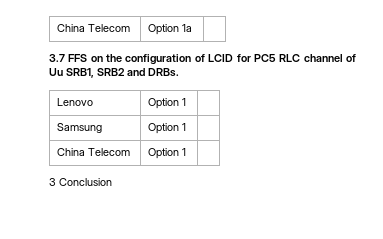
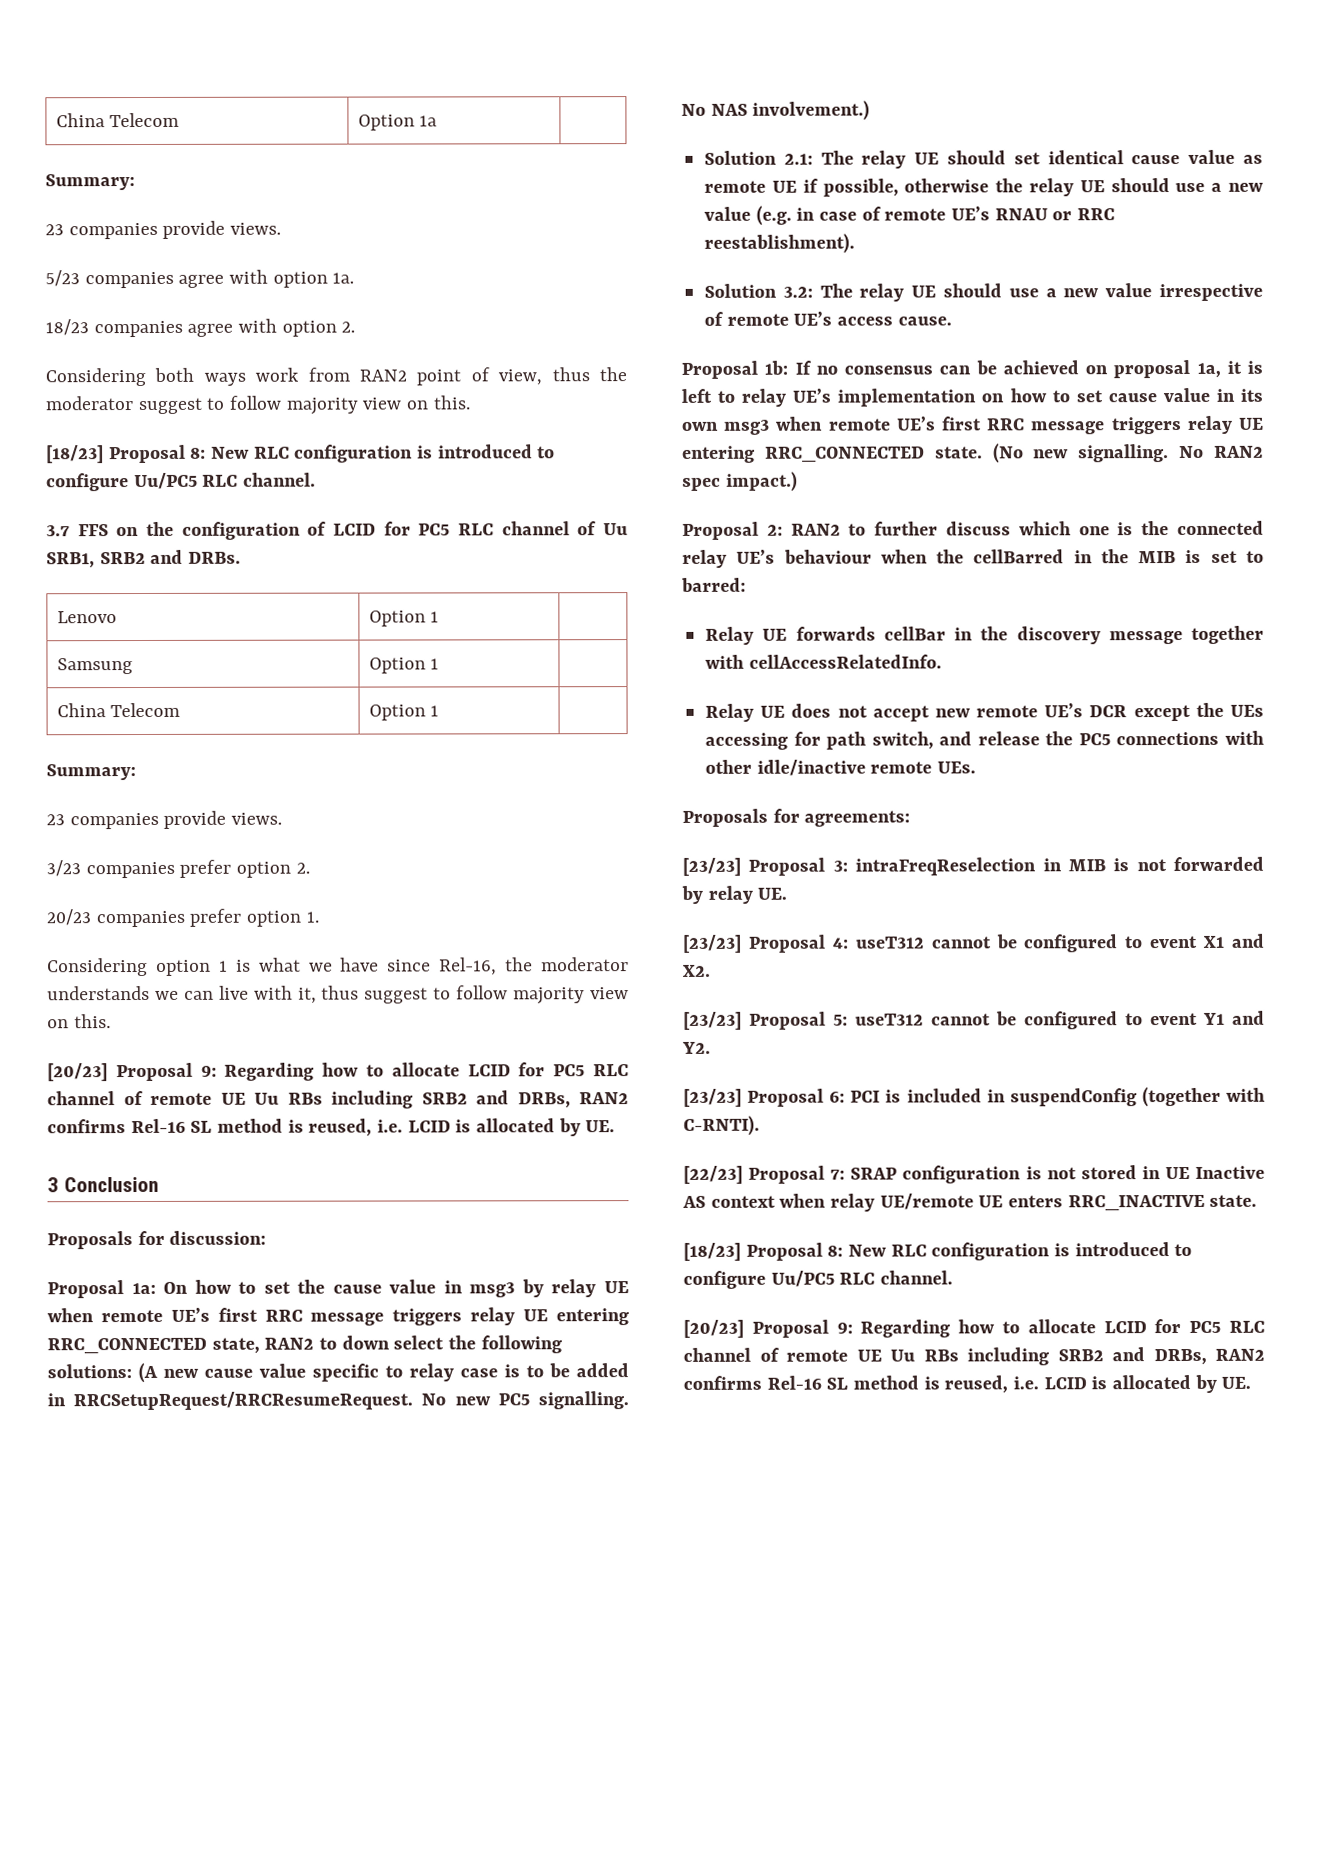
  China Telecom | Option 1a |
+ Summary:
+ 23 companies provide views.
+ 5/23 companies agree with option 1a.
+ 18/23 companies agree with option 2.
+ Considering both ways work from RAN2 point of view, thus the moderator suggest to follow majority view on this.
+ [18/23] Proposal 8: New RLC configuration is introduced to configure Uu/PC5 RLC channel.
  China Telecom | Option 1 |
+ Summary:
+ 23 companies provide views.
+ 3/23 companies prefer option 2.
+ 20/23 companies prefer option 1.
+ Considering option 1 is what we have since Rel-16, the moderator understands we can live with it, thus suggest to follow majority view on this.
+ [20/23] Proposal 9: Regarding how to allocate LCID for PC5 RLC channel of remote UE Uu RBs including SRB2 and DRBs, RAN2 confirms Rel-16 SL method is reused, i.e. LCID is allocated by UE.
  3 Conclusion
+ Proposals for discussion:
+ Proposal 1a: On how to set the cause value in msg3 by relay UE when remote UE’s first RRC message triggers relay UE entering RRC_CONNECTED state, RAN2 to down select the following solutions: (A new cause value specific to relay case is to be added in RRCSetupRequest/RRCResumeRequest. No new PC5 signalling. No NAS involvement.)
+ Solution 2.1: The relay UE should set identical cause value as remote UE if possible, otherwise the relay UE should use a new value (e.g. in case of remote UE’s RNAU or RRC reestablishment).
+ Solution 3.2: The relay UE should use a new value irrespective of remote UE’s access cause.
+ Proposal 1b: If no consensus can be achieved on proposal 1a, it is left to relay UE’s implementation on how to set cause value in its own msg3 when remote UE’s first RRC message triggers relay UE entering RRC_CONNECTED state. (No new signalling. No RAN2 spec impact.)
+ Proposal 2: RAN2 to further discuss which one is the connected relay UE’s behaviour when the cellBarred in the MIB is set to barred:
+ Relay UE forwards cellBar in the discovery message together with cellAccessRelatedInfo.
+ Relay UE does not accept new remote UE’s DCR except the UEs accessing for path switch, and release the PC5 connections with other idle/inactive remote UEs.
+ Proposals for agreements:
+ [23/23] Proposal 3: intraFreqReselection in MIB is not forwarded by relay UE.
+ [23/23] Proposal 4: useT312 cannot be configured to event X1 and X2.
+ [23/23] Proposal 5: useT312 cannot be configured to event Y1 and Y2.
+ [23/23] Proposal 6: PCI is included in suspendConfig (together with C-RNTI).
+ [22/23] Proposal 7: SRAP configuration is not stored in UE Inactive AS context when relay UE/remote UE enters RRC_INACTIVE state.
+ [18/23] Proposal 8: New RLC configuration is introduced to configure Uu/PC5 RLC channel.
+ [20/23] Proposal 9: Regarding how to allocate LCID for PC5 RLC channel of remote UE Uu RBs including SRB2 and DRBs, RAN2 confirms Rel-16 SL method is reused, i.e. LCID is allocated by UE.

